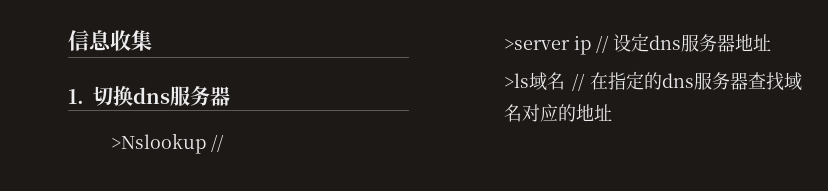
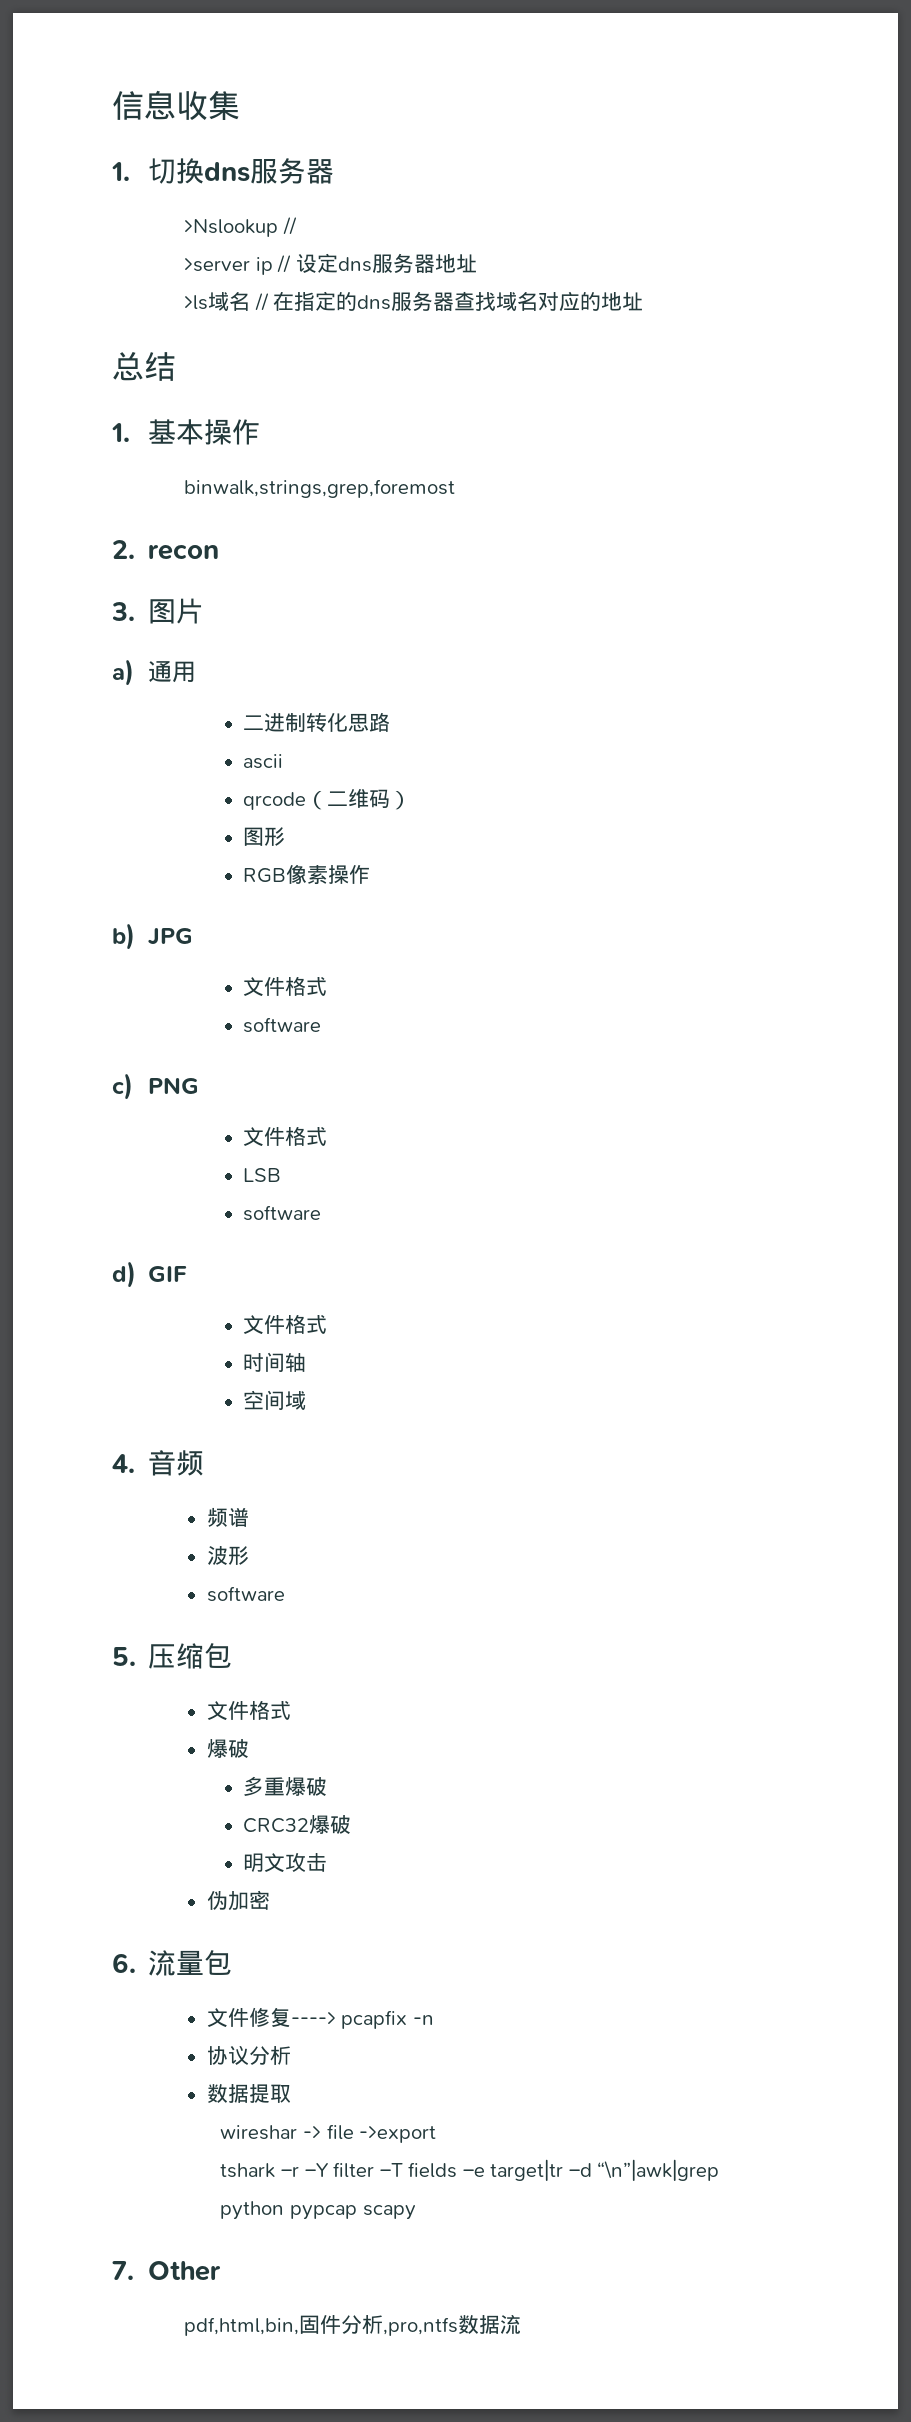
+ 总结
+ 1.基本操作
+ binwalk,strings,grep,foremost
+ 2. recon
+ 3.图片
+ a)通用
+ 二进制转化思路
+ ascii
+ qrcode（二维码）
+ 图形
+ RGB像素操作
+ b) JPG
+ 文件格式
+ software
+ c) PNG
+ 文件格式
+ LSB
+ software
+ d) GIF
+ 文件格式
+ 时间轴
+ 空间域
+ 4.音频
+ 频谱
+ 波形
+ software
+ 5.压缩包
+ 文件格式
+ 爆破
+ 多重爆破
+ CRC32爆破
+ 明文攻击
+ 伪加密
+ 6.流量包
+ 文件修复----> pcapfix -n
+ 协议分析
+ 数据提取
+ wireshar -> file ->export
+ tshark –r –Y filter –T fields –e target|tr –d “\n”|awk|grep
+ python pypcap scapy
+ 7. Other
+ pdf,html,bin,固件分析,pro,ntfs数据流

